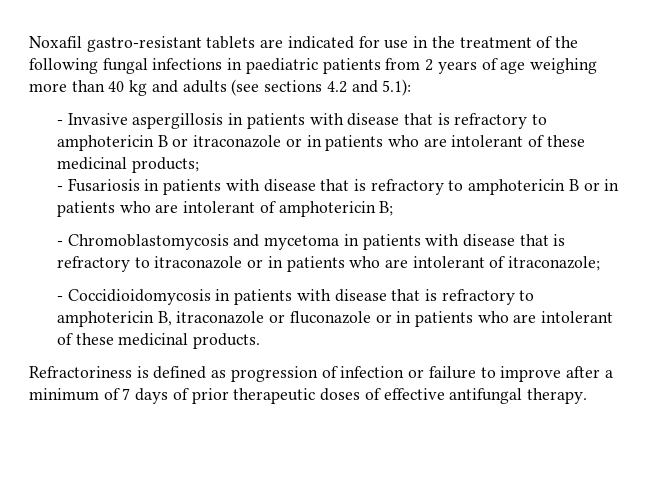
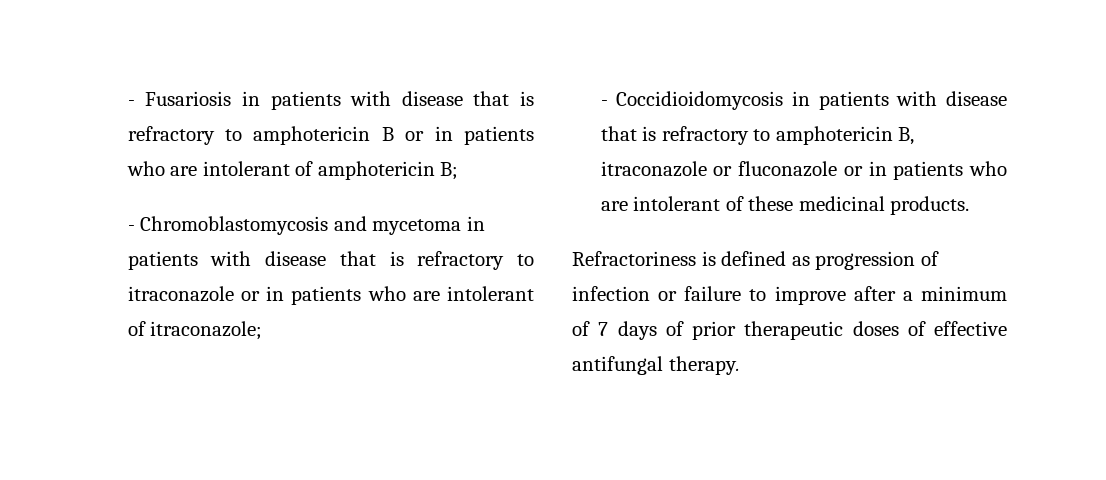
- Noxafil gastro-resistant tablets are indicated for use in the treatment of the following fungal infections in paediatric patients from 2 years of age weighing more than 40 kg and adults (see sections 4.2 and 5.1):
- - Invasive aspergillosis in patients with disease that is refractory to amphotericin B or itraconazole or in patients who are intolerant of these medicinal products;

